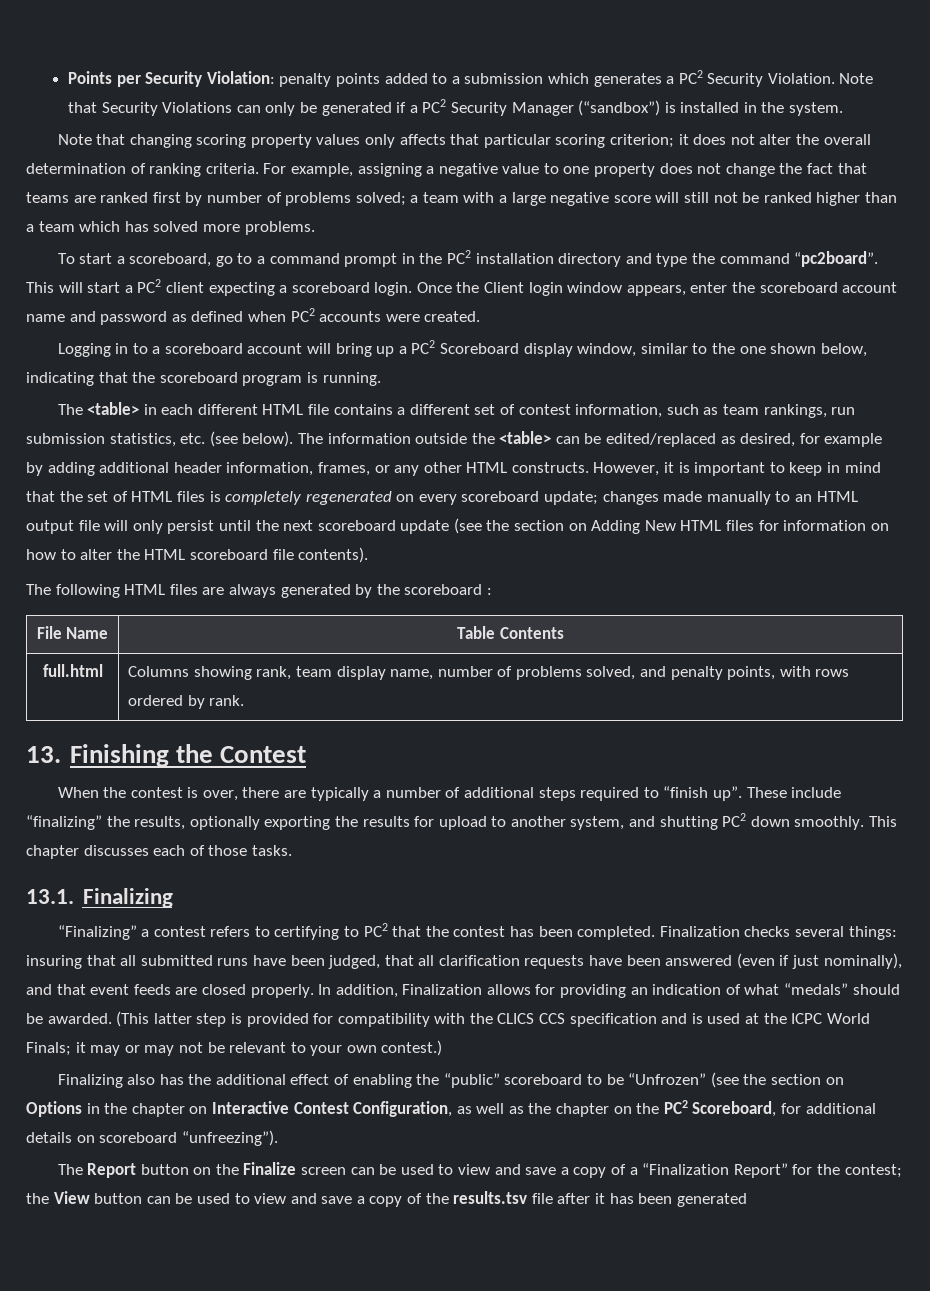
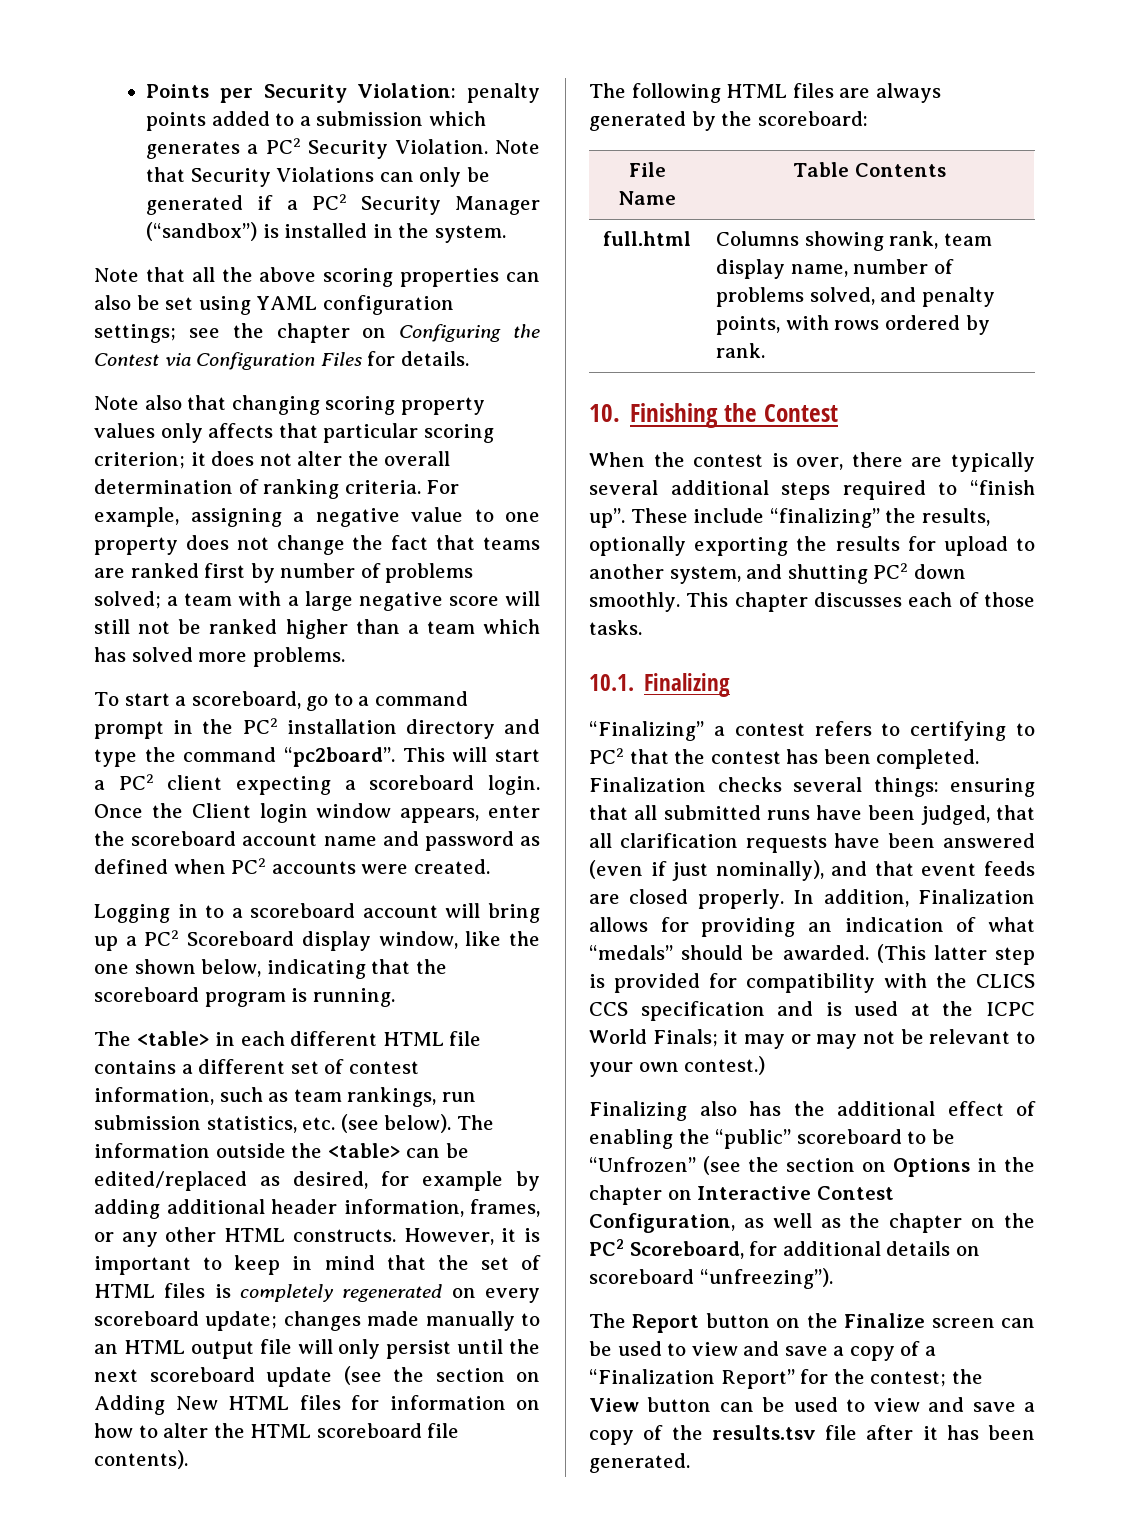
- Note that changing scoring property values only affects that particular scoring criterion; it does not alter the overall determination of ranking criteria.
+ Note that all the above scoring properties can also be set using YAML configuration settings; see the chapter on Configuring the Contest via Configuration Files for details.
+ Note also that changing scoring property values only affects that particular scoring criterion; it does not alter the overall determination of ranking criteria.
- Logging in to a scoreboard account will bring up a PC2 Scoreboard display window, similar to the one shown below, indicating that the scoreboard program is running.
+ Logging in to a scoreboard account will bring up a PC2 Scoreboard display window, like the one shown below, indicating that the scoreboard program is running.
- The following HTML files are always generated by the scoreboard :
+ The following HTML files are always generated by the scoreboard:
- 13. Finishing the Contest
+ 10. Finishing the Contest
- When the contest is over, there are typically a number of additional steps required to “finish up”.
+ When the contest is over, there are typically several additional steps required to “finish up”.
- 13.1. Finalizing
+ 10.1. Finalizing
- Finalization checks several things: insuring that all submitted runs have been judged, that all clarification requests have been answered (even if just nominally), and that event feeds are closed properly.
+ Finalization checks several things: ensuring that all submitted runs have been judged, that all clarification requests have been answered (even if just nominally), and that event feeds are closed properly.
- The Report button on the Finalize screen can be used to view and save a copy of a “Finalization Report” for the contest; the View button can be used to view and save a copy of the results.tsv file after it has been generated
+ The Report button on the Finalize screen can be used to view and save a copy of a “Finalization Report” for the contest; the View button can be used to view and save a copy of the results.tsv file after it has been generated.

